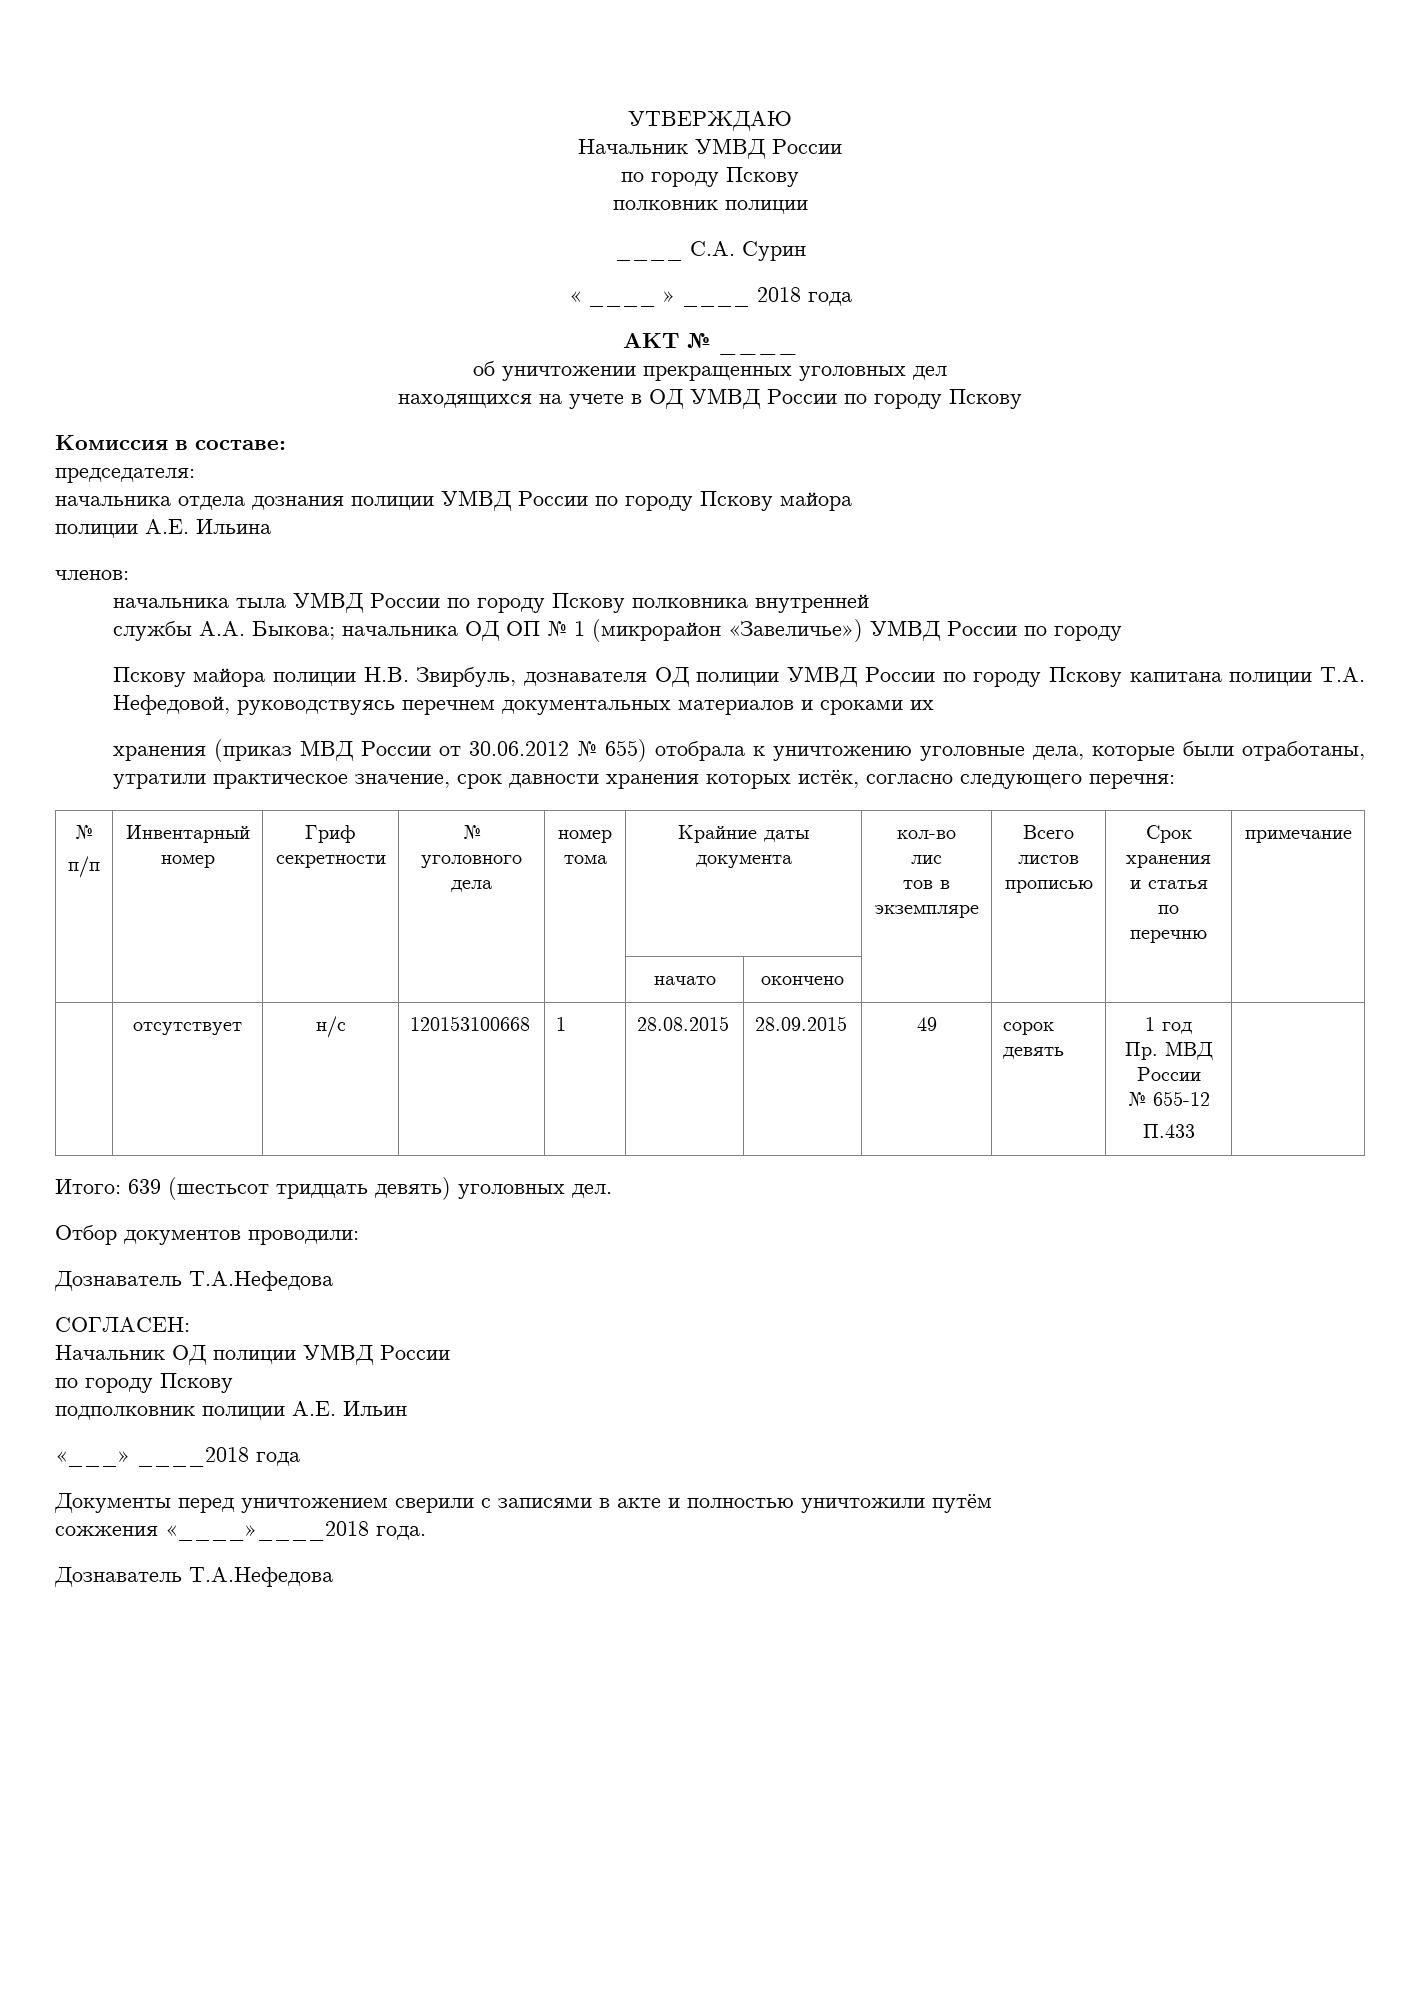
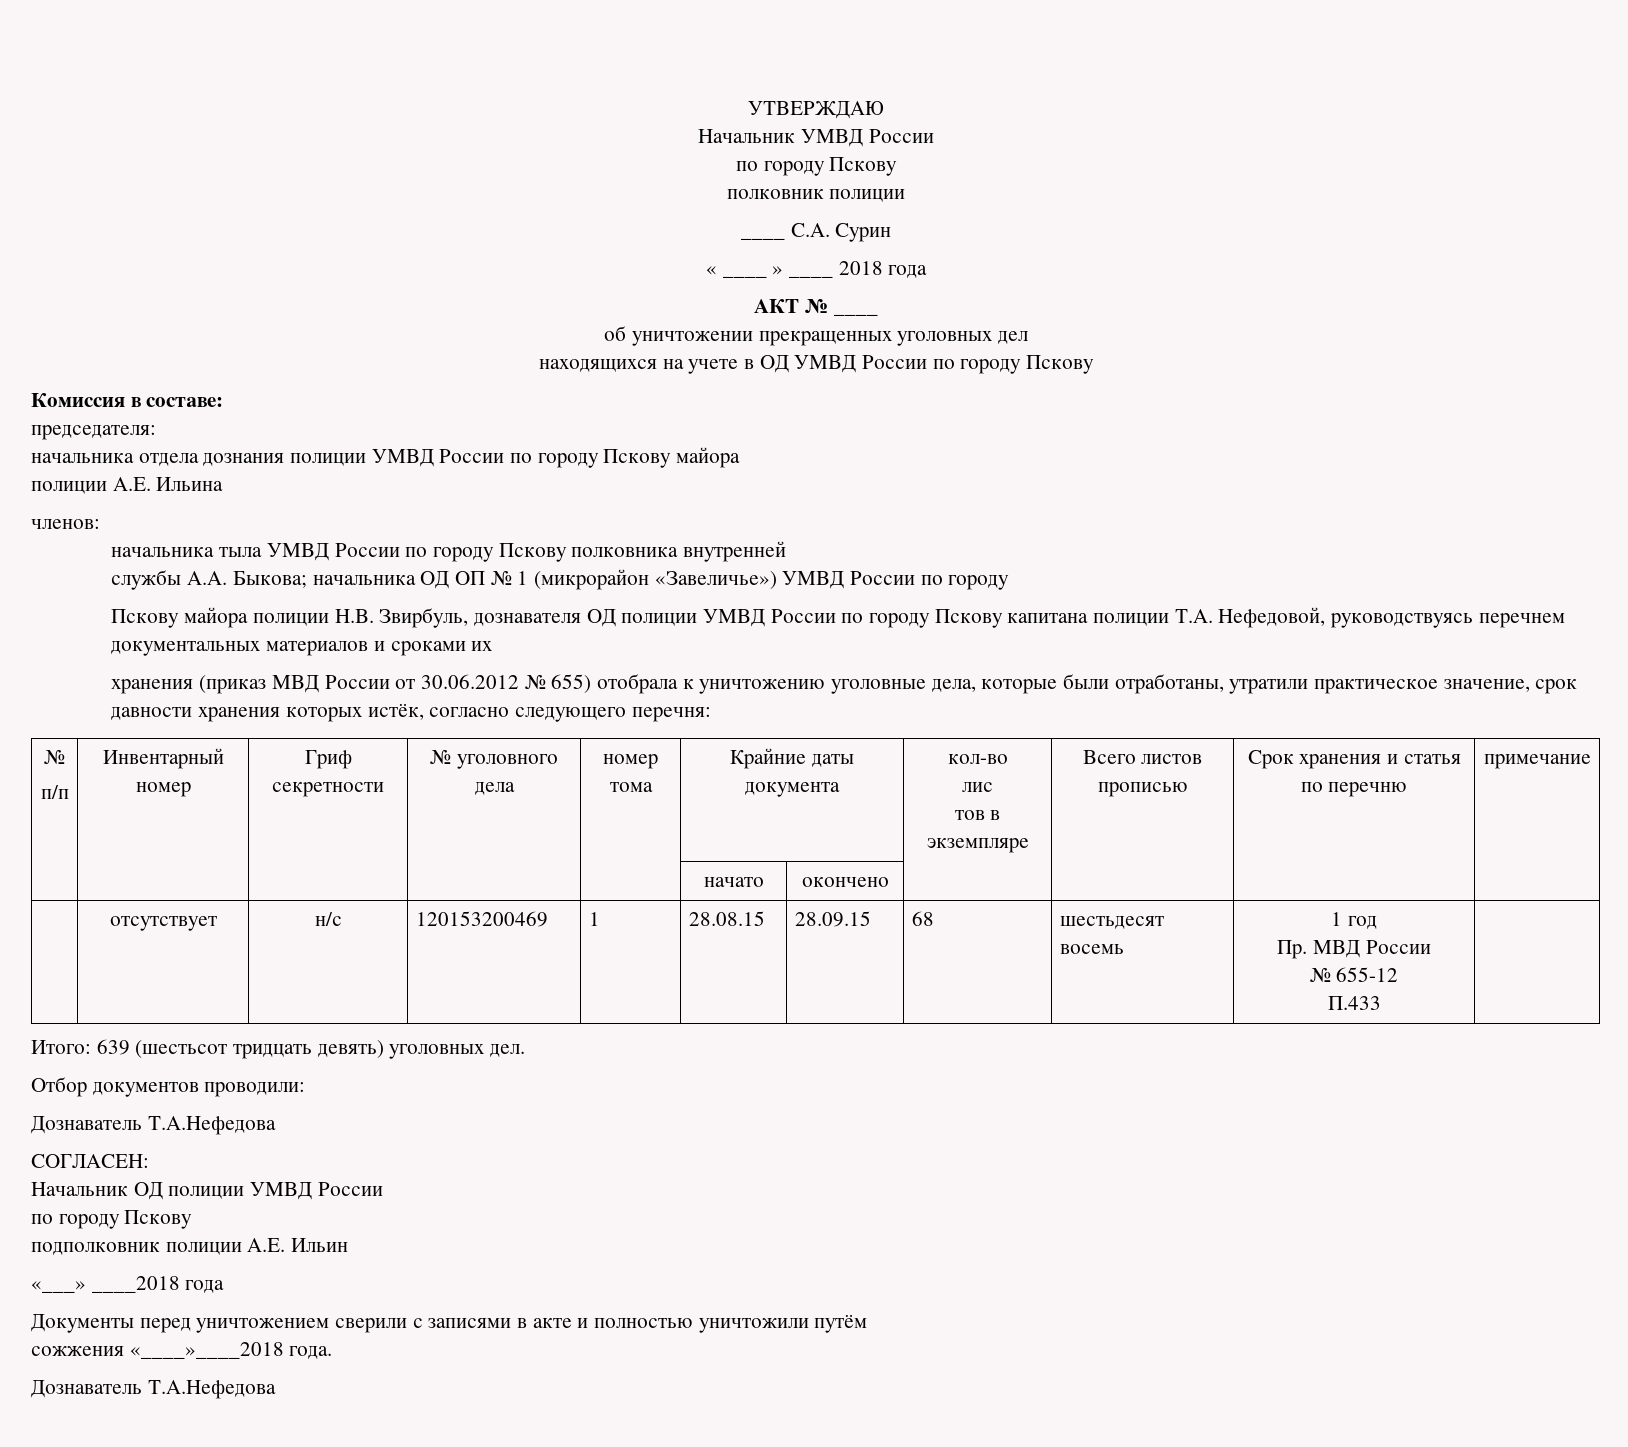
- | отсутствует | н/с | 120153100668 | 1 | 28.08.2015 | 28.09.2015 | 49 | сорок девять | 1 год
+ | отсутствует | н/с | 120153200469 | 1 | 28.08.15 | 28.09.15 | 68 | шестьдесят восемь | 1 год

